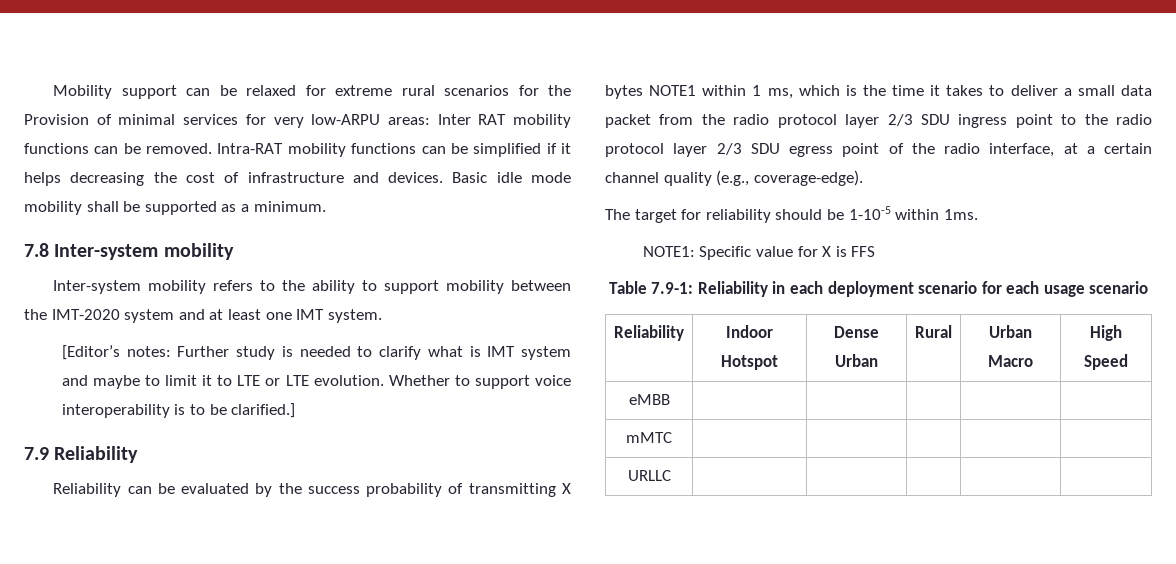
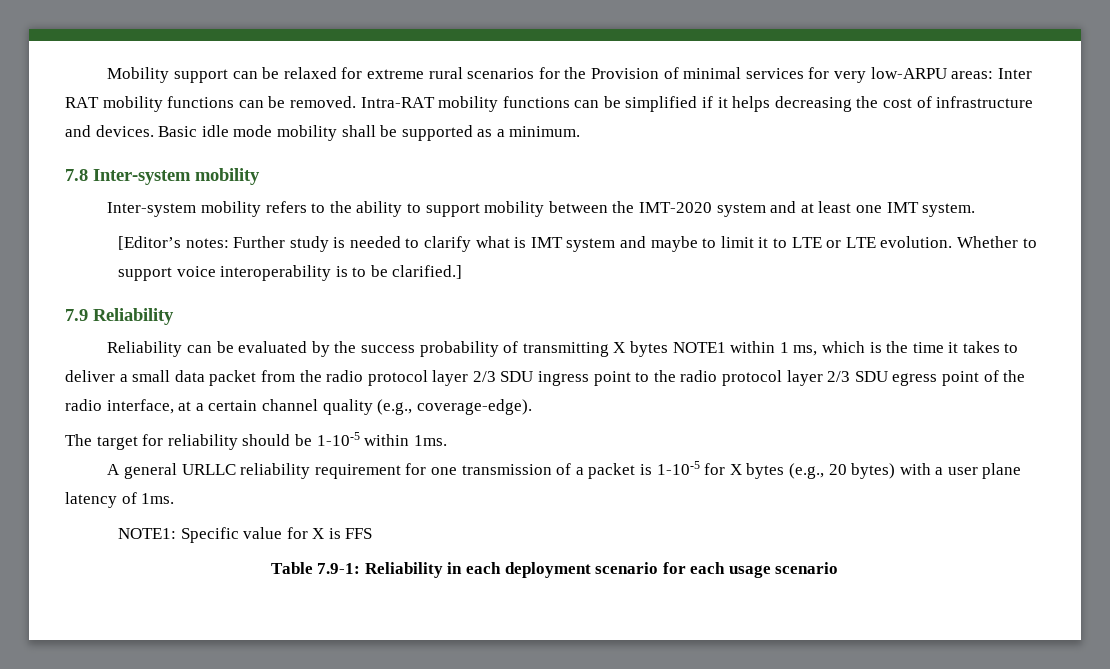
+ A general URLLC reliability requirement for one transmission of a packet is 1-10-5 for X bytes (e.g., 20 bytes) with a user plane latency of 1ms.
- Reliability | Indoor Hotspot | Dense Urban | Rural | Urban Macro | High Speed
- eMBB | | | | |
- mMTC | | | | |
- URLLC | | | | |

